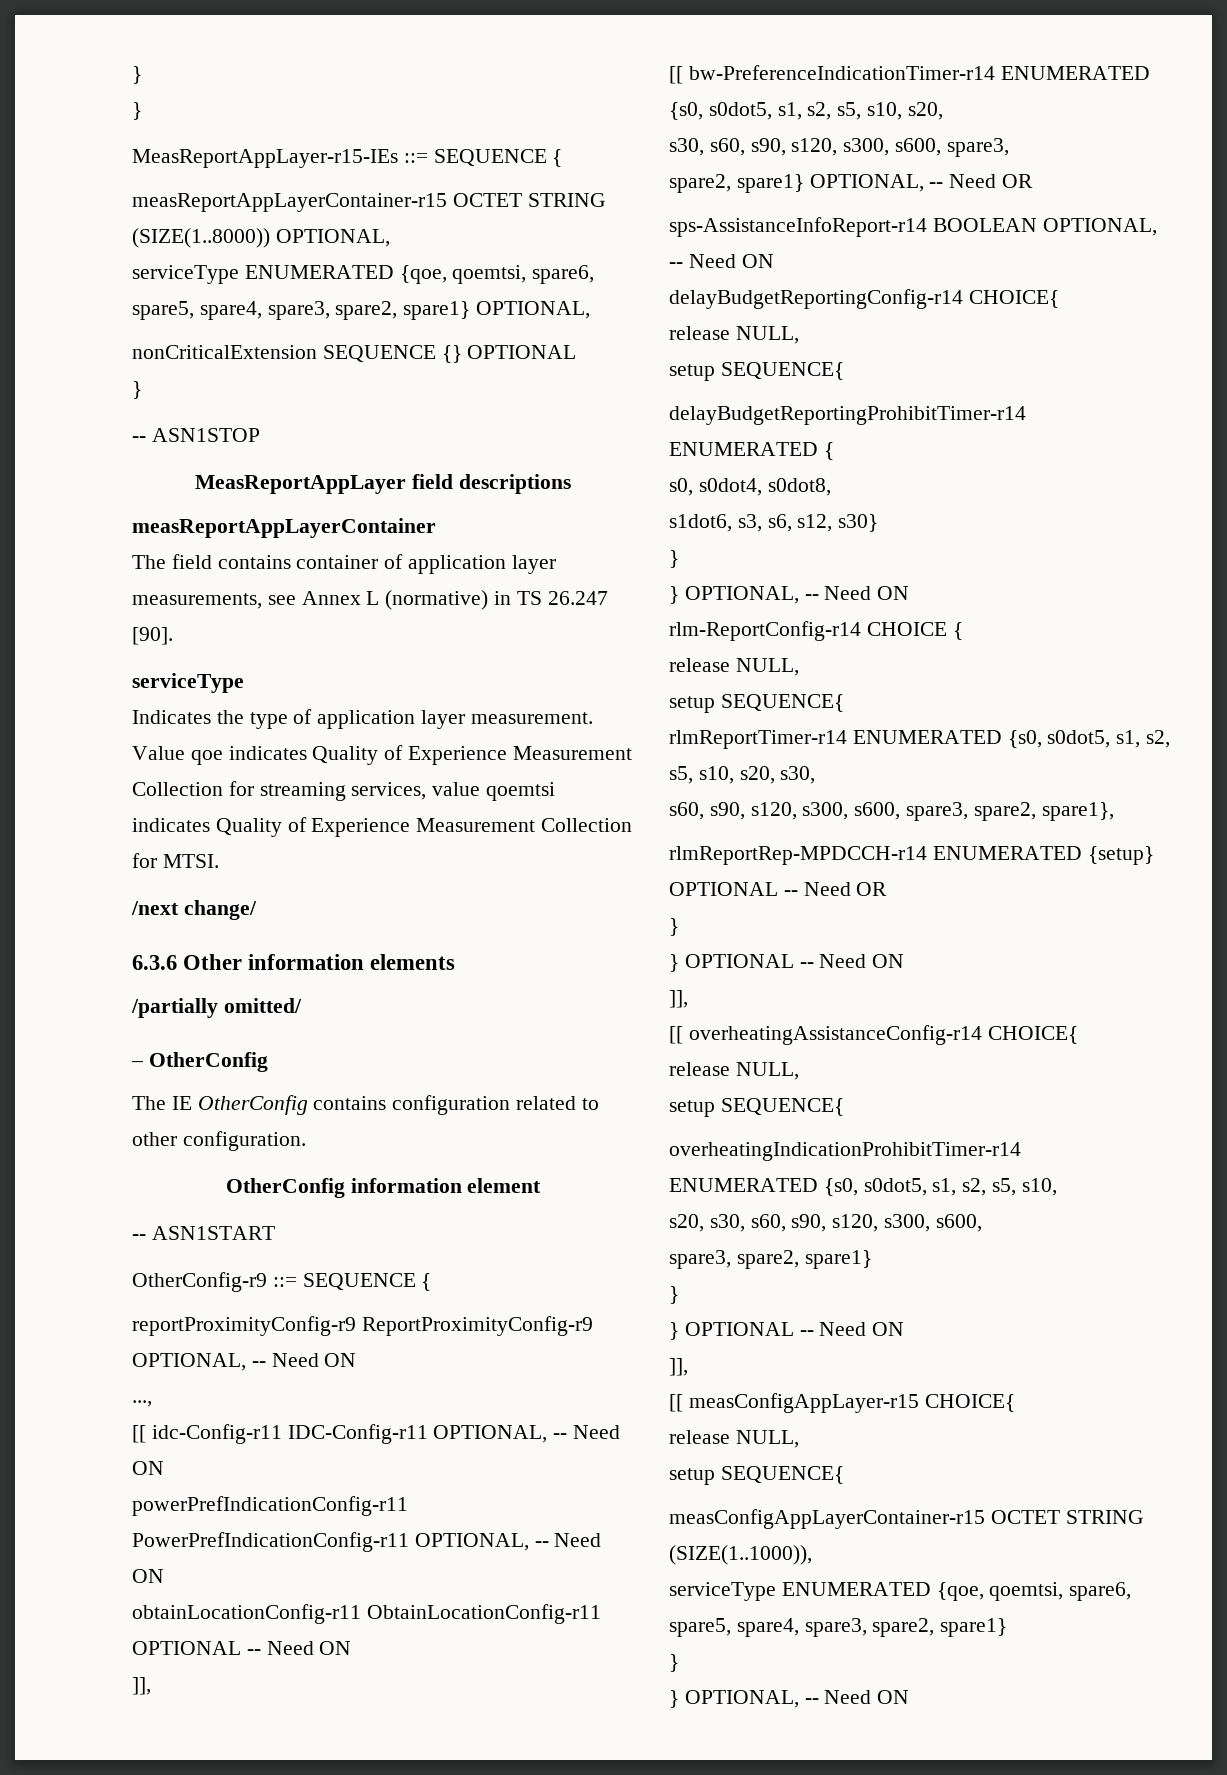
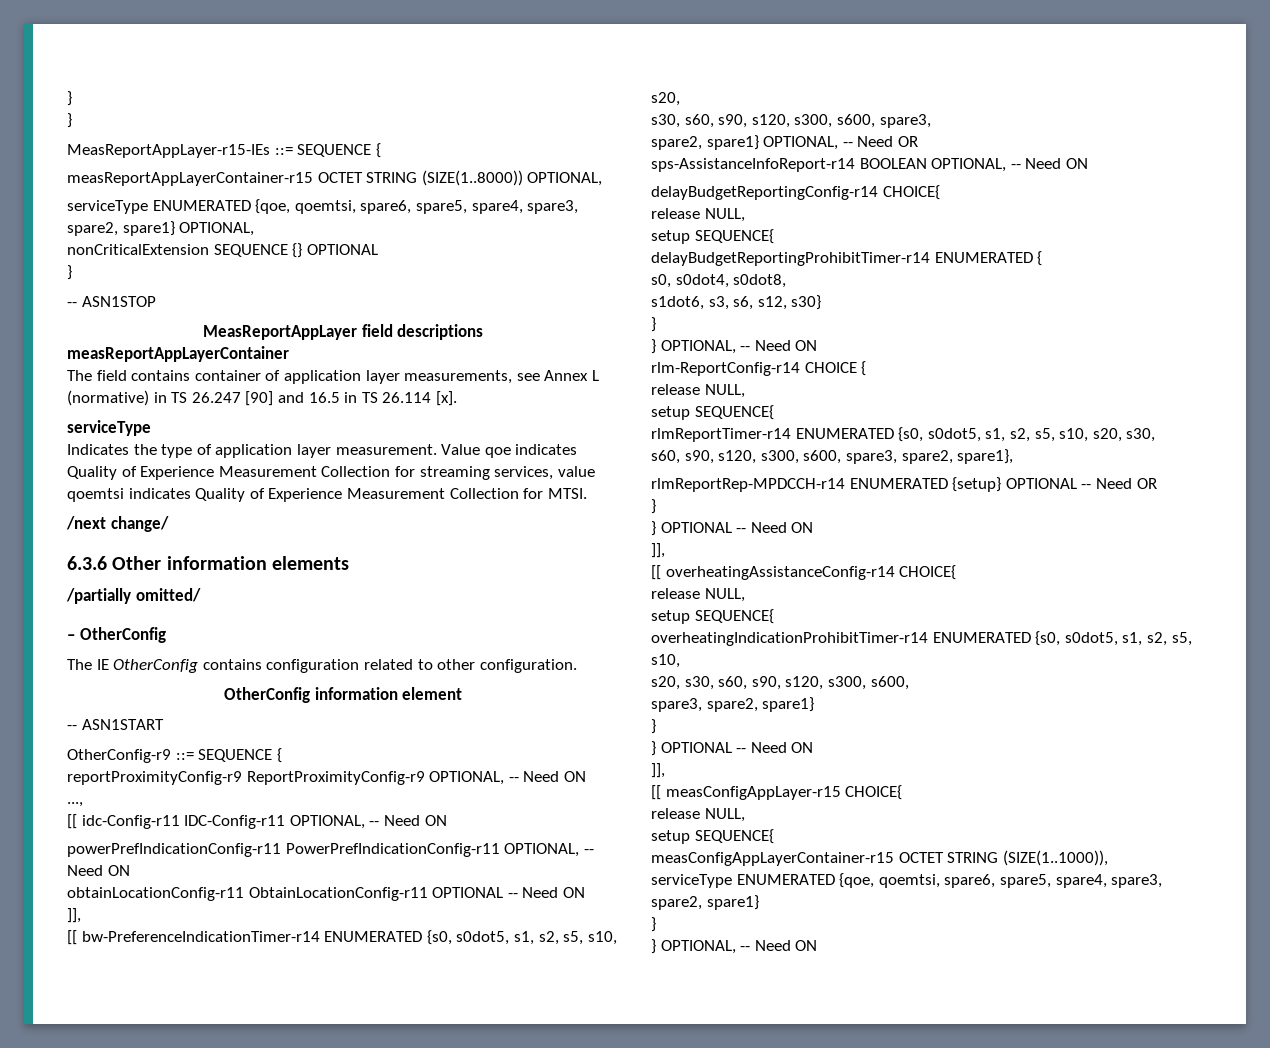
- The field contains container of application layer measurements, see Annex L (normative) in TS 26.247 [90].
+ The field contains container of application layer measurements, see Annex L (normative) in TS 26.247 [90] and 16.5 in TS 26.114 [x].

